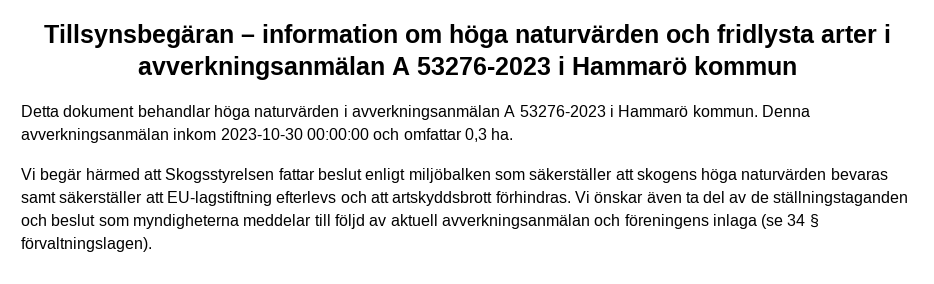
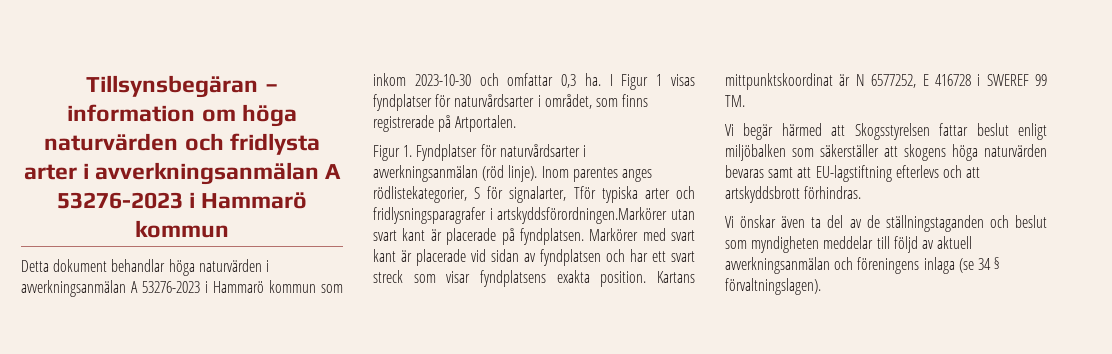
- Detta dokument behandlar höga naturvärden i avverkningsanmälan A 53276-2023 i Hammarö kommun. Denna avverkningsanmälan inkom 2023-10-30 00:00:00 och omfattar 0,3 ha.
+ Detta dokument behandlar höga naturvärden i avverkningsanmälan A 53276-2023 i Hammarö kommun som inkom 2023-10-30 och omfattar 0,3 ha. I Figur 1 visas fyndplatser för naturvårdsarter i området, som finns registrerade på Artportalen.
+ Figur 1. Fyndplatser för naturvårdsarter i avverkningsanmälan (röd linje). Inom parentes anges rödlistekategorier, S för signalarter, Tför typiska arter och fridlysningsparagrafer i artskyddsförordningen.Markörer utan svart kant är placerade på fyndplatsen. Markörer med svart kant är placerade vid sidan av fyndplatsen och har ett svart streck som visar fyndplatsens exakta position. Kartans mittpunktskoordinat är N 6577252, E 416728 i SWEREF 99 TM.
- Vi begär härmed att Skogsstyrelsen fattar beslut enligt miljöbalken som säkerställer att skogens höga naturvärden bevaras samt säkerställer att EU-lagstiftning efterlevs och att artskyddsbrott förhindras. Vi önskar även ta del av de ställningstaganden och beslut som myndigheterna meddelar till följd av aktuell avverkningsanmälan och föreningens inlaga (se 34 § förvaltningslagen).
+ Vi begär härmed att Skogsstyrelsen fattar beslut enligt miljöbalken som säkerställer att skogens höga naturvärden bevaras samt att EU-lagstiftning efterlevs och att artskyddsbrott förhindras.
+ Vi önskar även ta del av de ställningstaganden och beslut som myndigheten meddelar till följd av aktuell avverkningsanmälan och föreningens inlaga (se 34 § förvaltningslagen).

